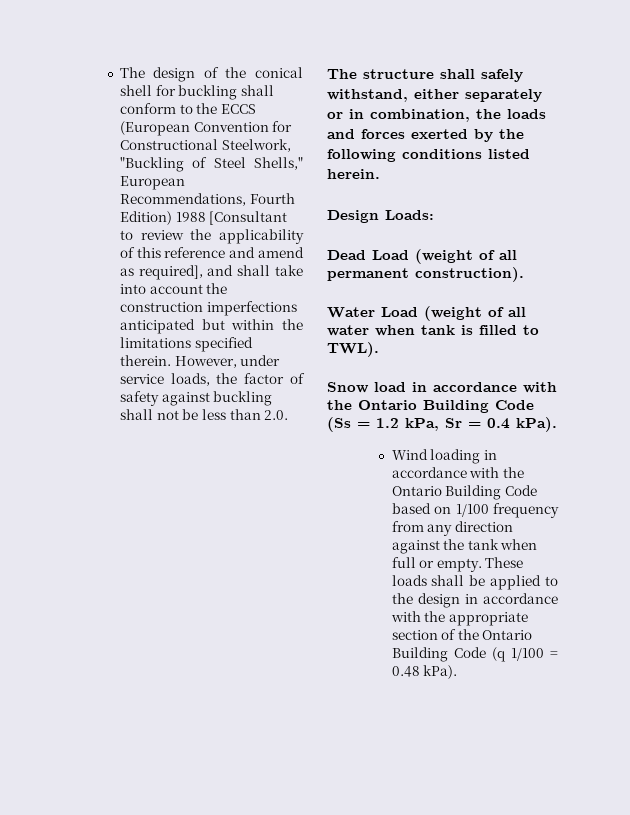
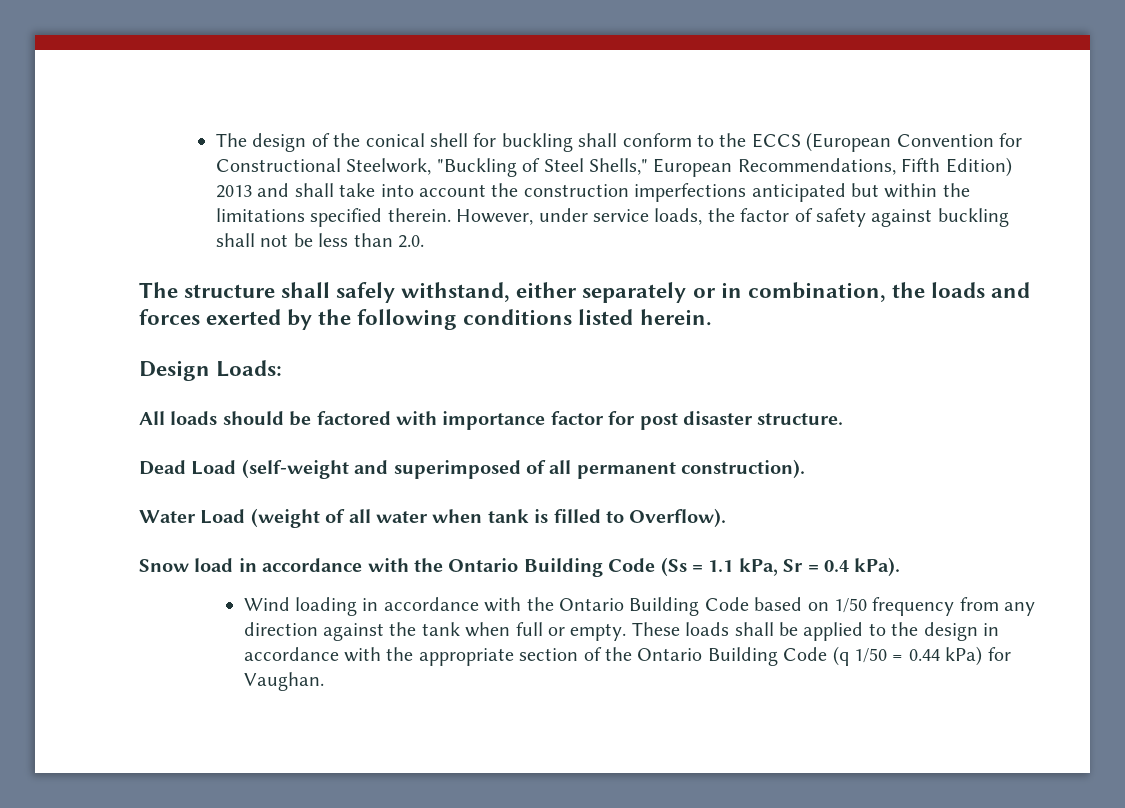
- The design of the conical shell for buckling shall conform to the ECCS (European Convention for Constructional Steelwork, "Buckling of Steel Shells," European Recommendations, Fourth Edition) 1988 [Consultant to review the applicability of this reference and amend as required], and shall take into account the construction imperfections anticipated but within the limitations specified therein.
+ The design of the conical shell for buckling shall conform to the ECCS (European Convention for Constructional Steelwork, "Buckling of Steel Shells," European Recommendations, Fifth Edition) 2013 and shall take into account the construction imperfections anticipated but within the limitations specified therein.
+ All loads should be factored with importance factor for post disaster structure.
- Dead Load (weight of all permanent construction).
+ Dead Load (self-weight and superimposed of all permanent construction).
- Water Load (weight of all water when tank is filled to TWL).
+ Water Load (weight of all water when tank is filled to Overflow).
- Snow load in accordance with the Ontario Building Code (Ss = 1.2 kPa, Sr = 0.4 kPa).
+ Snow load in accordance with the Ontario Building Code (Ss = 1.1 kPa, Sr = 0.4 kPa).
- Wind loading in accordance with the Ontario Building Code based on 1/100 frequency from any direction against the tank when full or empty.
+ Wind loading in accordance with the Ontario Building Code based on 1/50 frequency from any direction against the tank when full or empty.
- These loads shall be applied to the design in accordance with the appropriate section of the Ontario Building Code (q 1/100 = 0.48 kPa).
+ These loads shall be applied to the design in accordance with the appropriate section of the Ontario Building Code (q 1/50 = 0.44 kPa) for Vaughan.

